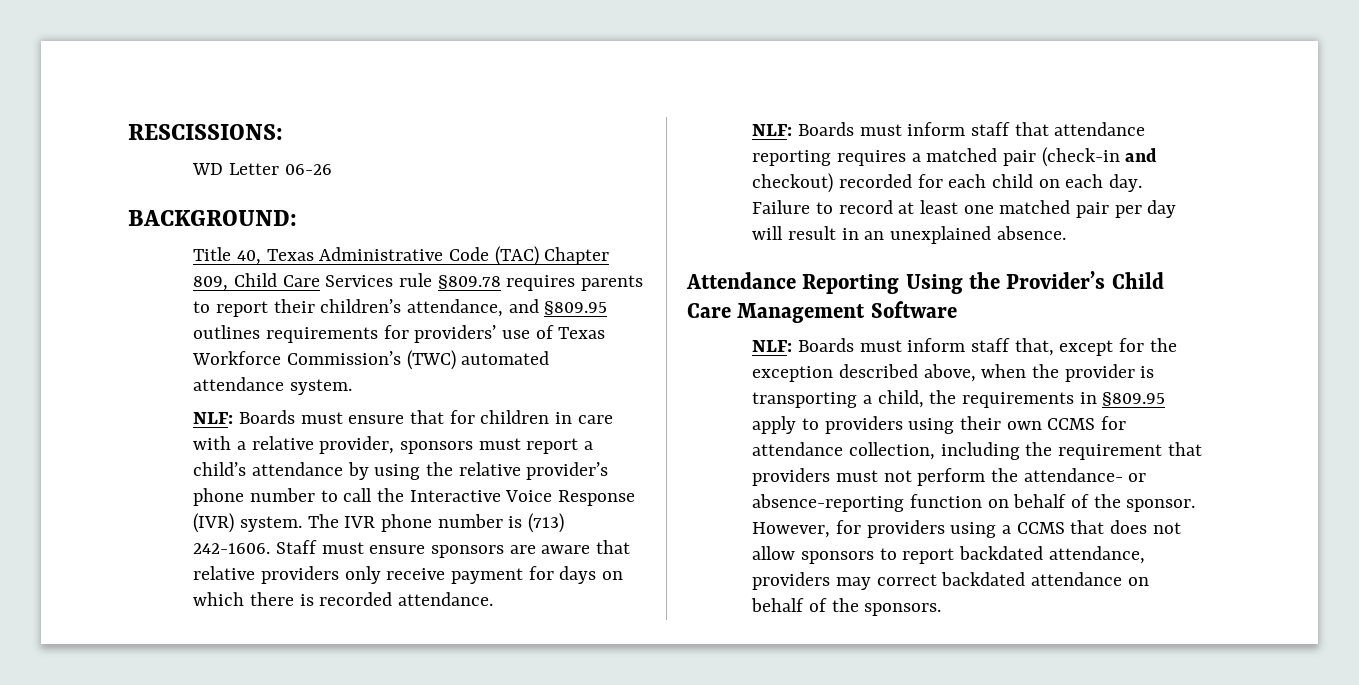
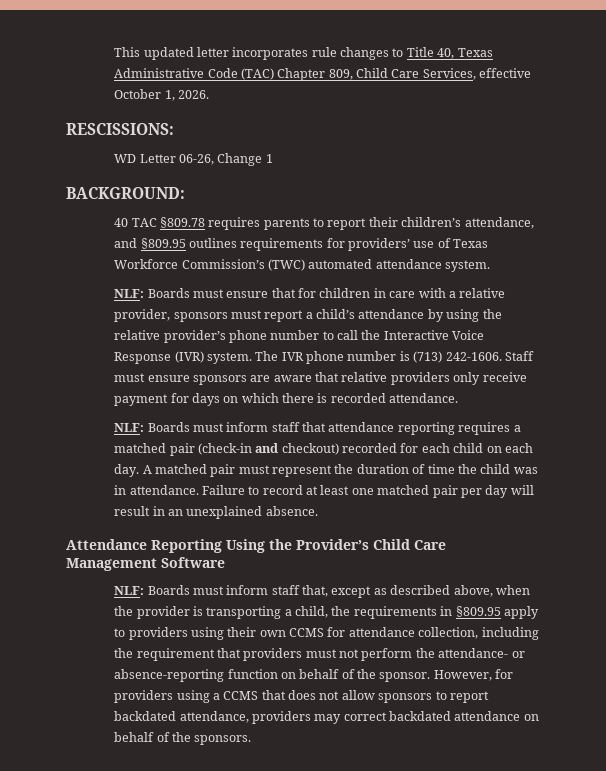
+ This updated letter incorporates rule changes to Title 40, Texas Administrative Code (TAC) Chapter 809, Child Care Services, effective October 1, 2026.
  RESCISSIONS:
- WD Letter 06-26
+ WD Letter 06-26, Change 1
  BACKGROUND:
- Title 40, Texas Administrative Code (TAC) Chapter 809, Child Care Services rule §809.78 requires parents to report their children’s attendance, and §809.95 outlines requirements for providers’ use of Texas Workforce Commission’s (TWC) automated attendance system.
+ 40 TAC §809.78 requires parents to report their children’s attendance, and §809.95 outlines requirements for providers’ use of Texas Workforce Commission’s (TWC) automated attendance system.
+ A matched pair must represent the duration of time the child was in attendance.
- NLF: Boards must inform staff that, except for the exception described above, when the provider is transporting a child, the requirements in §809.95 apply to providers using their own CCMS for attendance collection, including the requirement that providers must not perform the attendance- or absence-reporting function on behalf of the sponsor.
+ NLF: Boards must inform staff that, except as described above, when the provider is transporting a child, the requirements in §809.95 apply to providers using their own CCMS for attendance collection, including the requirement that providers must not perform the attendance- or absence-reporting function on behalf of the sponsor.

